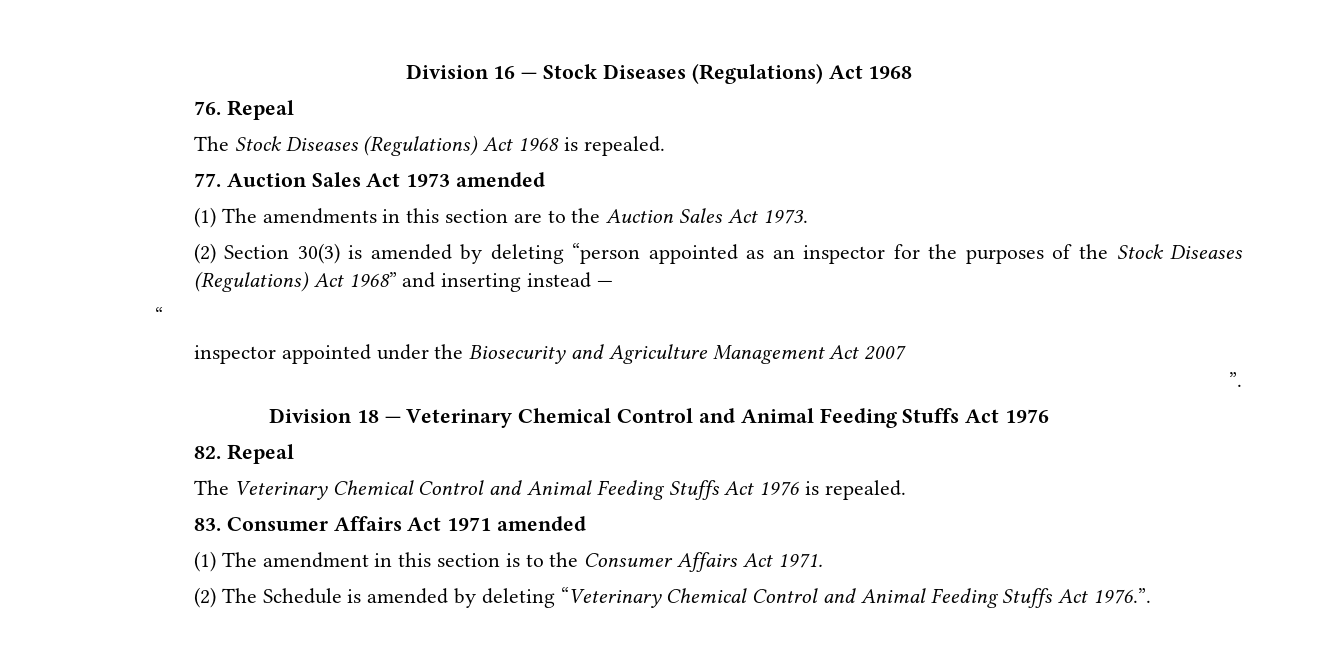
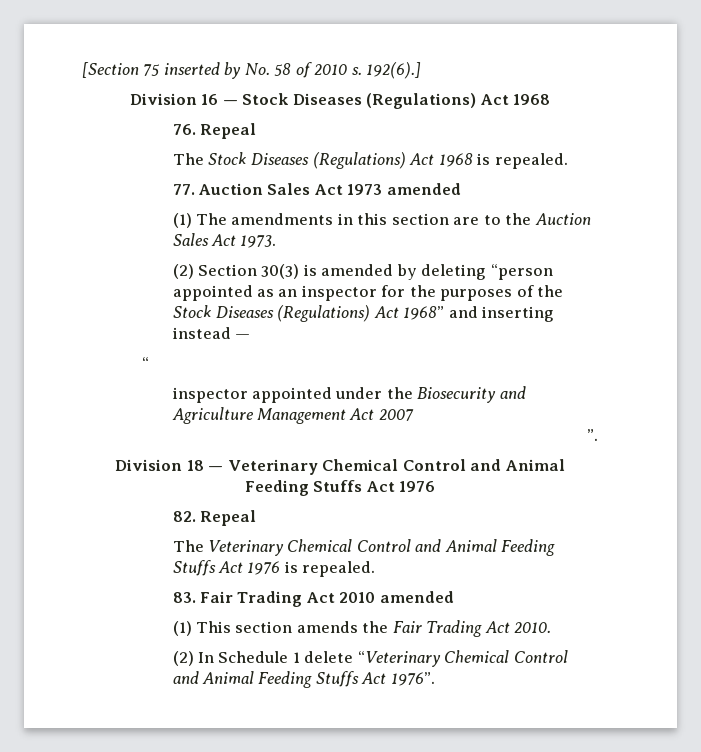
+ [Section 75 inserted by No. 58 of 2010 s. 192(6).]
- 83. Consumer Affairs Act 1971 amended
- (1) The amendment in this section is to the Consumer Affairs Act 1971.
- (2) The Schedule is amended by deleting “Veterinary Chemical Control and Animal Feeding Stuffs Act 1976.”.
+ 83. Fair Trading Act 2010 amended
+ (1) This section amends the Fair Trading Act 2010.
+ (2) In Schedule 1 delete “Veterinary Chemical Control and Animal Feeding Stuffs Act 1976”.

